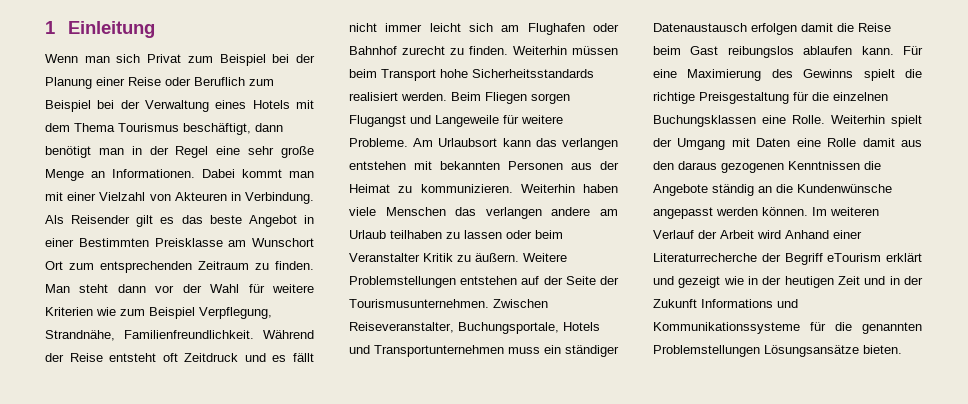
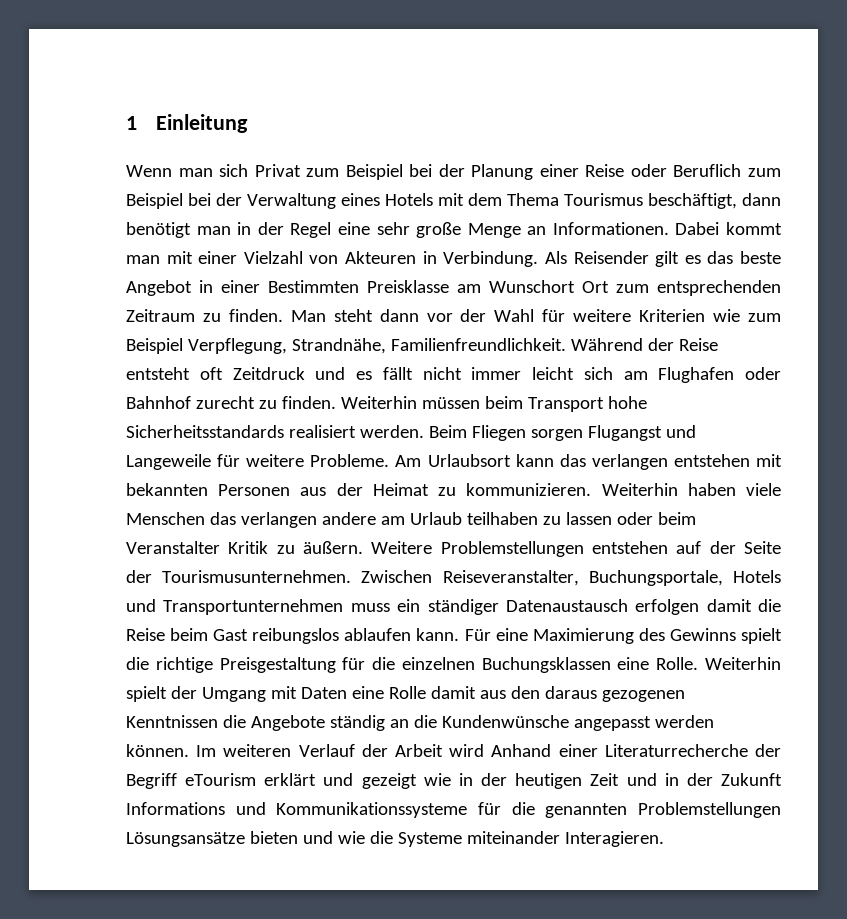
- Im weiteren Verlauf der Arbeit wird Anhand einer Literaturrecherche der Begriff eTourism erklärt und gezeigt wie in der heutigen Zeit und in der Zukunft Informations und Kommunikationssysteme für die genannten Problemstellungen Lösungsansätze bieten.
+ Im weiteren Verlauf der Arbeit wird Anhand einer Literaturrecherche der Begriff eTourism erklärt und gezeigt wie in der heutigen Zeit und in der Zukunft Informations und Kommunikationssysteme für die genannten Problemstellungen Lösungsansätze bieten und wie die Systeme miteinander Interagieren.

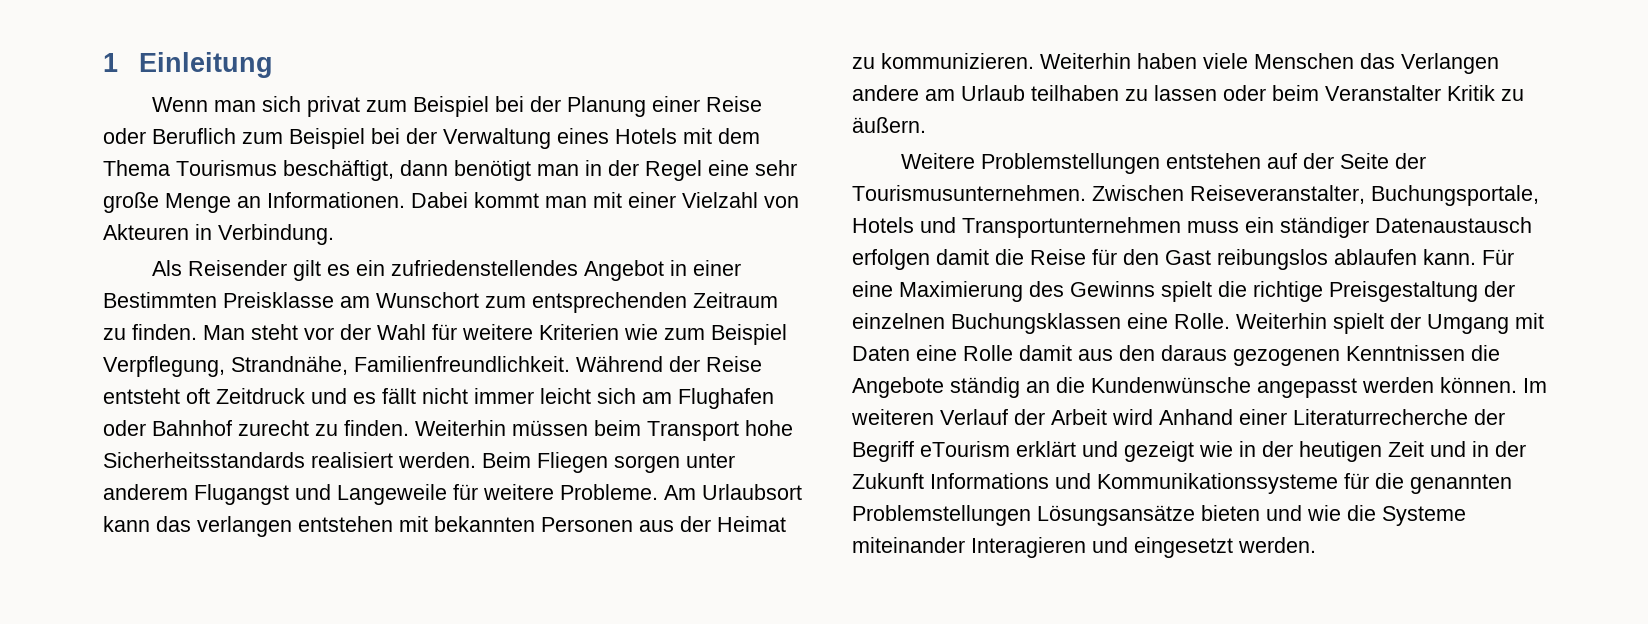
- Wenn man sich Privat zum Beispiel bei der Planung einer Reise oder Beruflich zum Beispiel bei der Verwaltung eines Hotels mit dem Thema Tourismus beschäftigt, dann benötigt man in der Regel eine sehr große Menge an Informationen.
+ Wenn man sich privat zum Beispiel bei der Planung einer Reise oder Beruflich zum Beispiel bei der Verwaltung eines Hotels mit dem Thema Tourismus beschäftigt, dann benötigt man in der Regel eine sehr große Menge an Informationen.
- Dabei kommt man mit einer Vielzahl von Akteuren in Verbindung. Als Reisender gilt es das beste Angebot in einer Bestimmten Preisklasse am Wunschort Ort zum entsprechenden Zeitraum zu finden.
+ Dabei kommt man mit einer Vielzahl von Akteuren in Verbindung.
+ Als Reisender gilt es ein zufriedenstellendes Angebot in einer Bestimmten Preisklasse am Wunschort zum entsprechenden Zeitraum zu finden.
- Man steht dann vor der Wahl für weitere Kriterien wie zum Beispiel Verpflegung, Strandnähe, Familienfreundlichkeit.
+ Man steht vor der Wahl für weitere Kriterien wie zum Beispiel Verpflegung, Strandnähe, Familienfreundlichkeit.
- Beim Fliegen sorgen Flugangst und Langeweile für weitere Probleme.
+ Beim Fliegen sorgen unter anderem Flugangst und Langeweile für weitere Probleme.
- Weiterhin haben viele Menschen das verlangen andere am Urlaub teilhaben zu lassen oder beim Veranstalter Kritik zu äußern. Weitere Problemstellungen entstehen auf der Seite der Tourismusunternehmen.
+ Weiterhin haben viele Menschen das Verlangen andere am Urlaub teilhaben zu lassen oder beim Veranstalter Kritik zu äußern.
+ Weitere Problemstellungen entstehen auf der Seite der Tourismusunternehmen.
- Zwischen Reiseveranstalter, Buchungsportale, Hotels und Transportunternehmen muss ein ständiger Datenaustausch erfolgen damit die Reise beim Gast reibungslos ablaufen kann.
+ Zwischen Reiseveranstalter, Buchungsportale, Hotels und Transportunternehmen muss ein ständiger Datenaustausch erfolgen damit die Reise für den Gast reibungslos ablaufen kann.
- Für eine Maximierung des Gewinns spielt die richtige Preisgestaltung für die einzelnen Buchungsklassen eine Rolle.
+ Für eine Maximierung des Gewinns spielt die richtige Preisgestaltung der einzelnen Buchungsklassen eine Rolle.
- Im weiteren Verlauf der Arbeit wird Anhand einer Literaturrecherche der Begriff eTourism erklärt und gezeigt wie in der heutigen Zeit und in der Zukunft Informations und Kommunikationssysteme für die genannten Problemstellungen Lösungsansätze bieten und wie die Systeme miteinander Interagieren.
+ Im weiteren Verlauf der Arbeit wird Anhand einer Literaturrecherche der Begriff eTourism erklärt und gezeigt wie in der heutigen Zeit und in der Zukunft Informations und Kommunikationssysteme für die genannten Problemstellungen Lösungsansätze bieten und wie die Systeme miteinander Interagieren und eingesetzt werden.

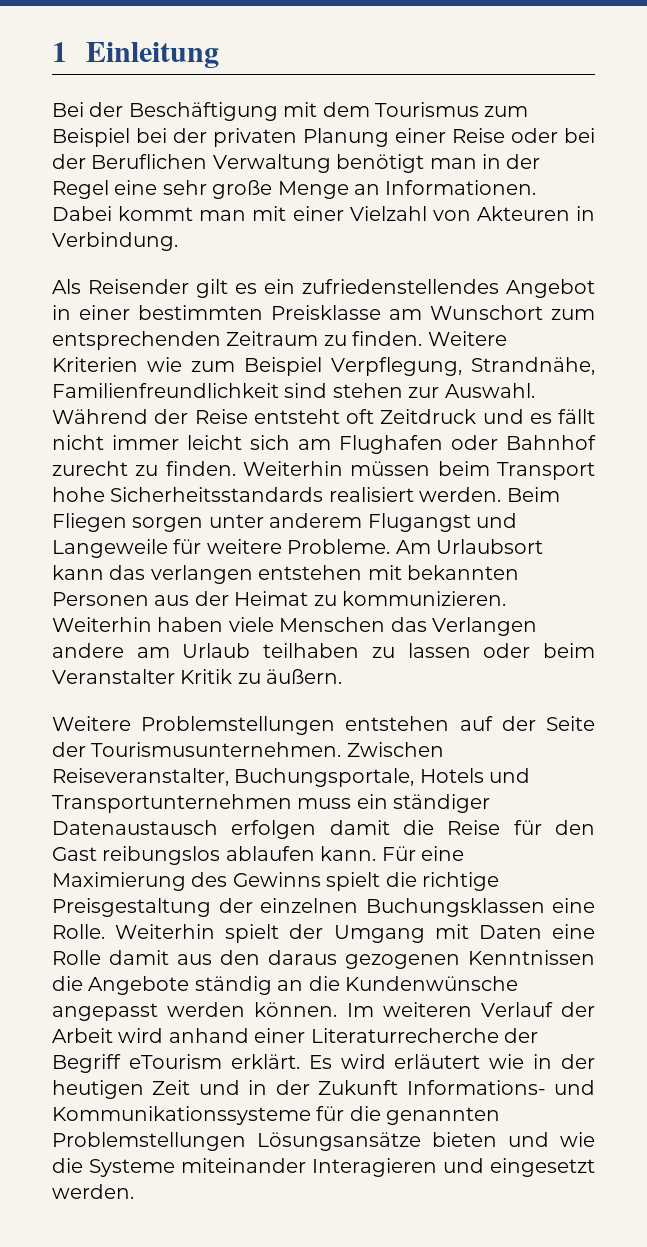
- Wenn man sich privat zum Beispiel bei der Planung einer Reise oder Beruflich zum Beispiel bei der Verwaltung eines Hotels mit dem Thema Tourismus beschäftigt, dann benötigt man in der Regel eine sehr große Menge an Informationen.
+ Bei der Beschäftigung mit dem Tourismus zum Beispiel bei der privaten Planung einer Reise oder bei der Beruflichen Verwaltung benötigt man in der Regel eine sehr große Menge an Informationen.
- Als Reisender gilt es ein zufriedenstellendes Angebot in einer Bestimmten Preisklasse am Wunschort zum entsprechenden Zeitraum zu finden.
+ Als Reisender gilt es ein zufriedenstellendes Angebot in einer bestimmten Preisklasse am Wunschort zum entsprechenden Zeitraum zu finden.
- Man steht vor der Wahl für weitere Kriterien wie zum Beispiel Verpflegung, Strandnähe, Familienfreundlichkeit.
+ Weitere Kriterien wie zum Beispiel Verpflegung, Strandnähe, Familienfreundlichkeit sind stehen zur Auswahl.
- Im weiteren Verlauf der Arbeit wird Anhand einer Literaturrecherche der Begriff eTourism erklärt und gezeigt wie in der heutigen Zeit und in der Zukunft Informations und Kommunikationssysteme für die genannten Problemstellungen Lösungsansätze bieten und wie die Systeme miteinander Interagieren und eingesetzt werden.
+ Im weiteren Verlauf der Arbeit wird anhand einer Literaturrecherche der Begriff eTourism erklärt. Es wird erläutert wie in der heutigen Zeit und in der Zukunft Informations- und Kommunikationssysteme für die genannten Problemstellungen Lösungsansätze bieten und wie die Systeme miteinander Interagieren und eingesetzt werden.

